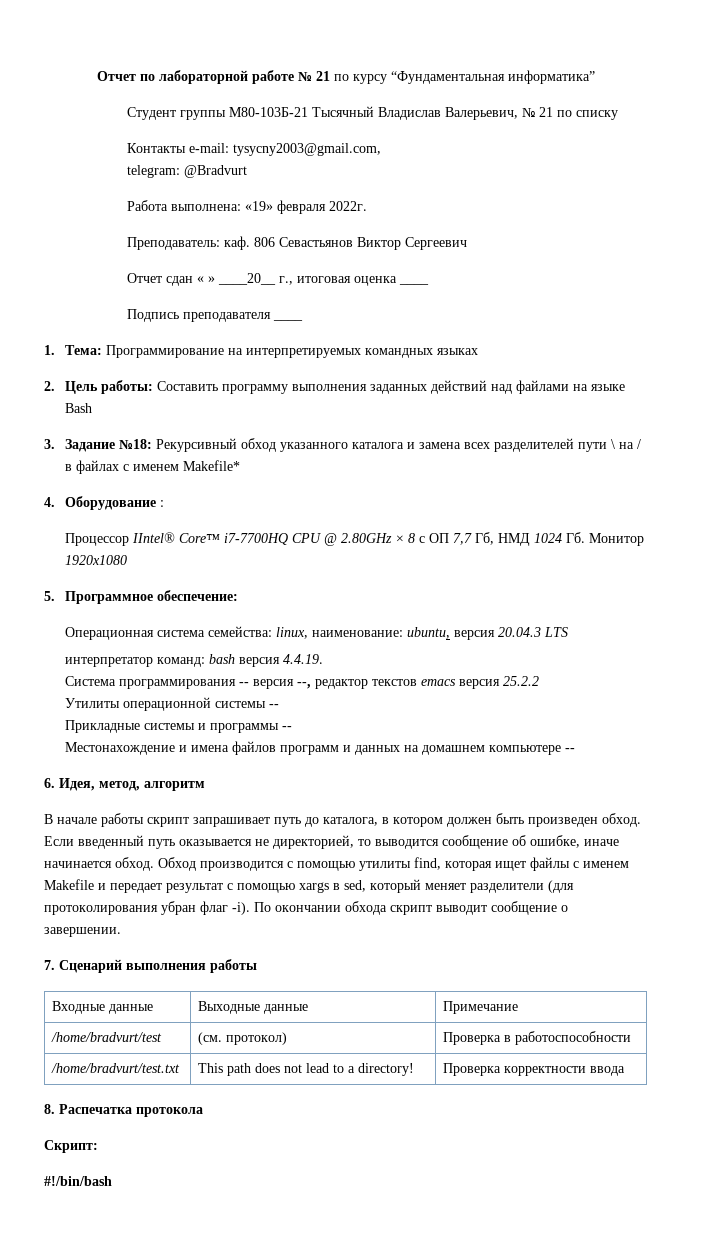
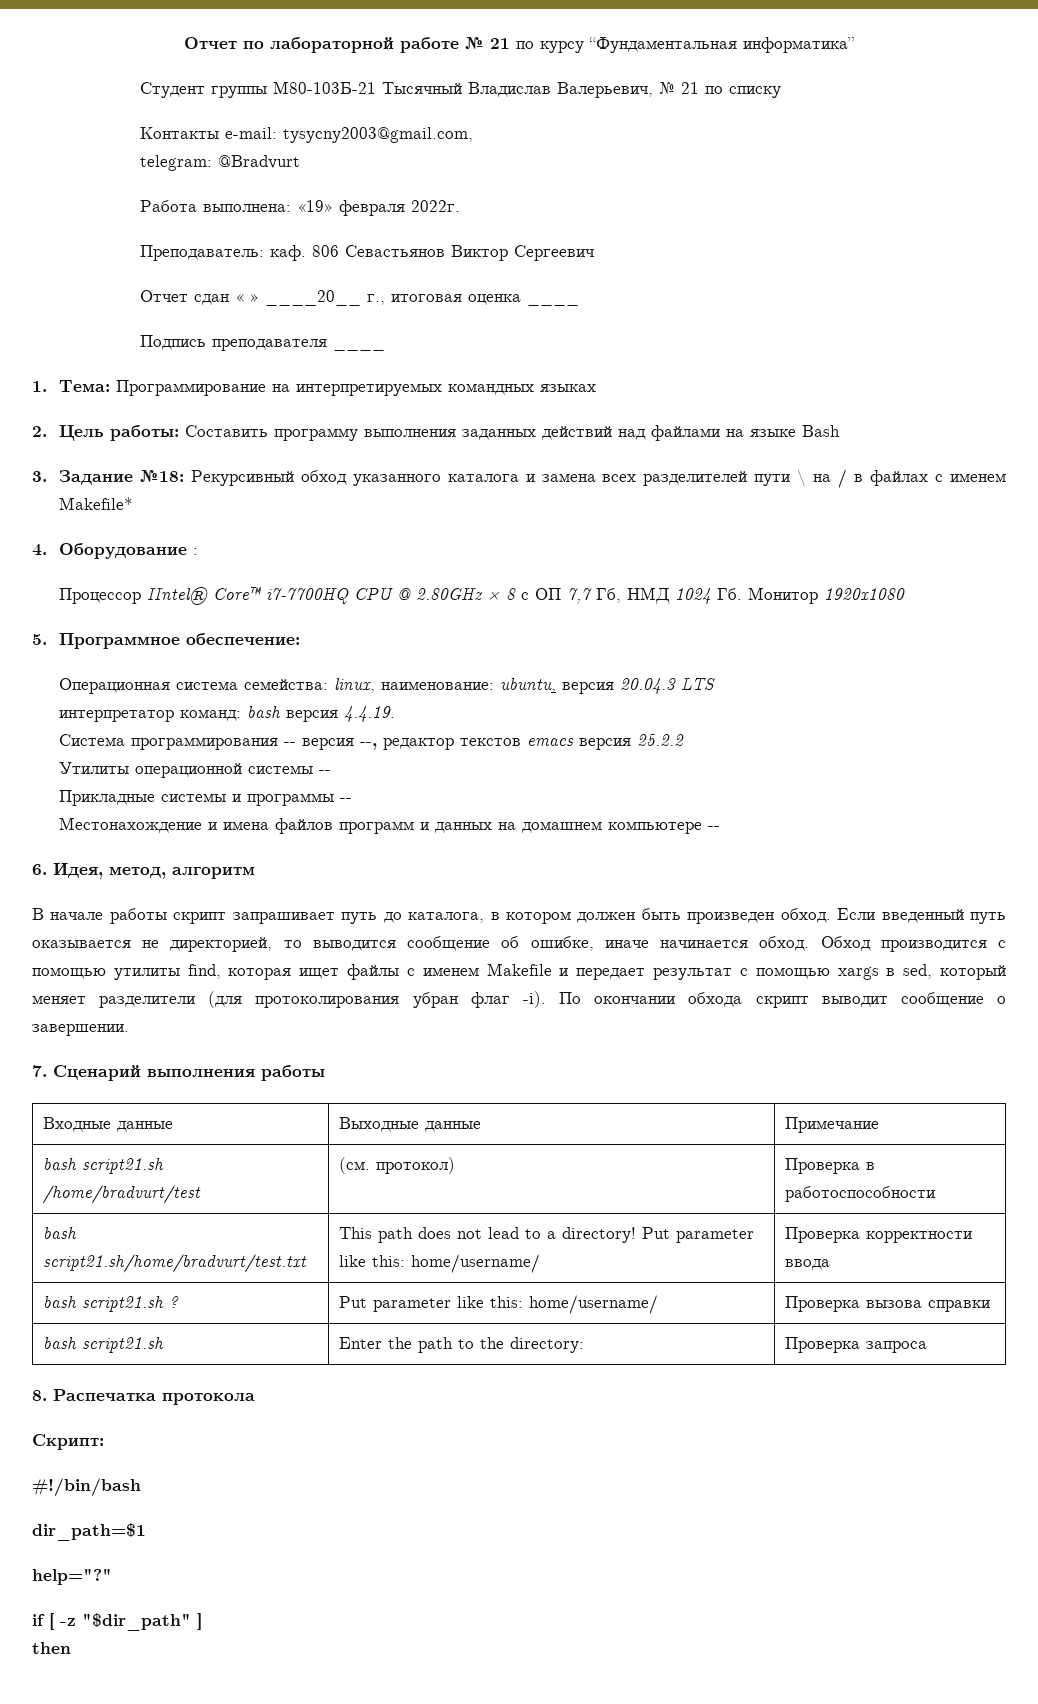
- /home/bradvurt/test | (см. протокол) | Проверка в работоспособности
+ bash script21.sh /home/bradvurt/test | (см. протокол) | Проверка в работоспособности
- /home/bradvurt/test.txt | This path does not lead to a directory! | Проверка корректности ввода
+ bash script21.sh/home/bradvurt/test.txt | This path does not lead to a directory! Put parameter like this: home/username/ | Проверка корректности ввода
+ bash script21.sh ? | Put parameter like this: home/username/ | Проверка вызова справки
+ bash script21.sh | Enter the path to the directory: | Проверка запроса
+ dir_path=$1
+ help="?"
+ if [ -z "$dir_path" ]
+ then

